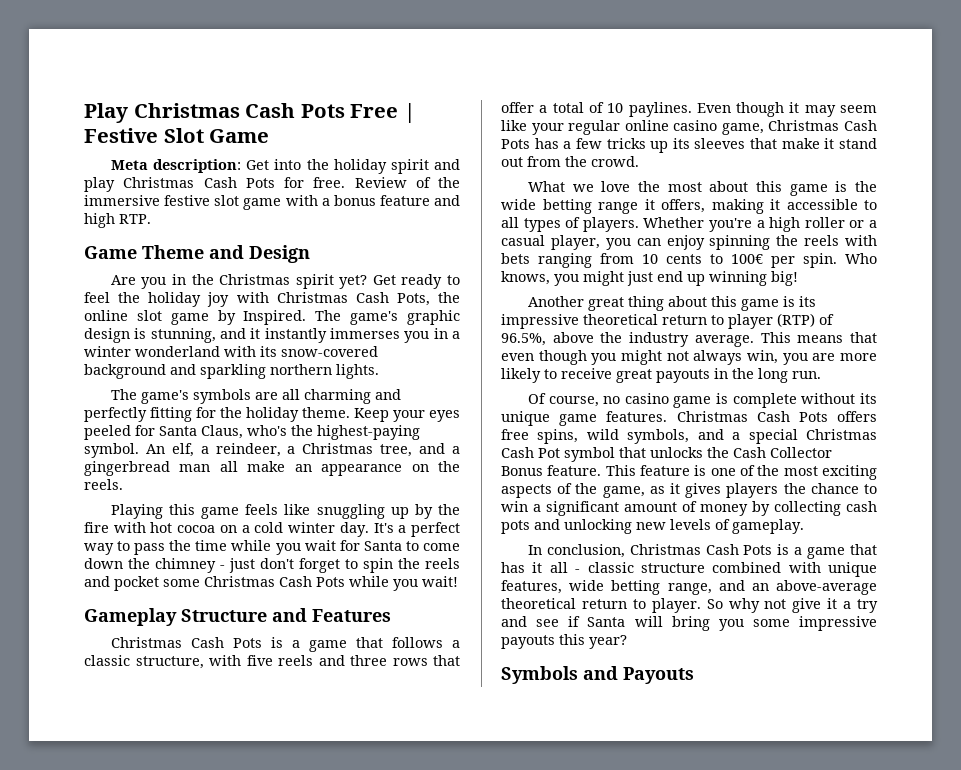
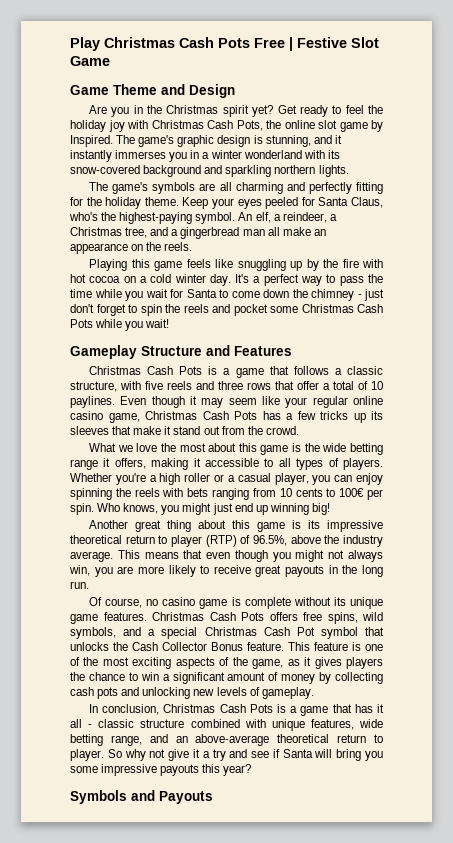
- Meta description: Get into the holiday spirit and play Christmas Cash Pots for free. Review of the immersive festive slot game with a bonus feature and high RTP.

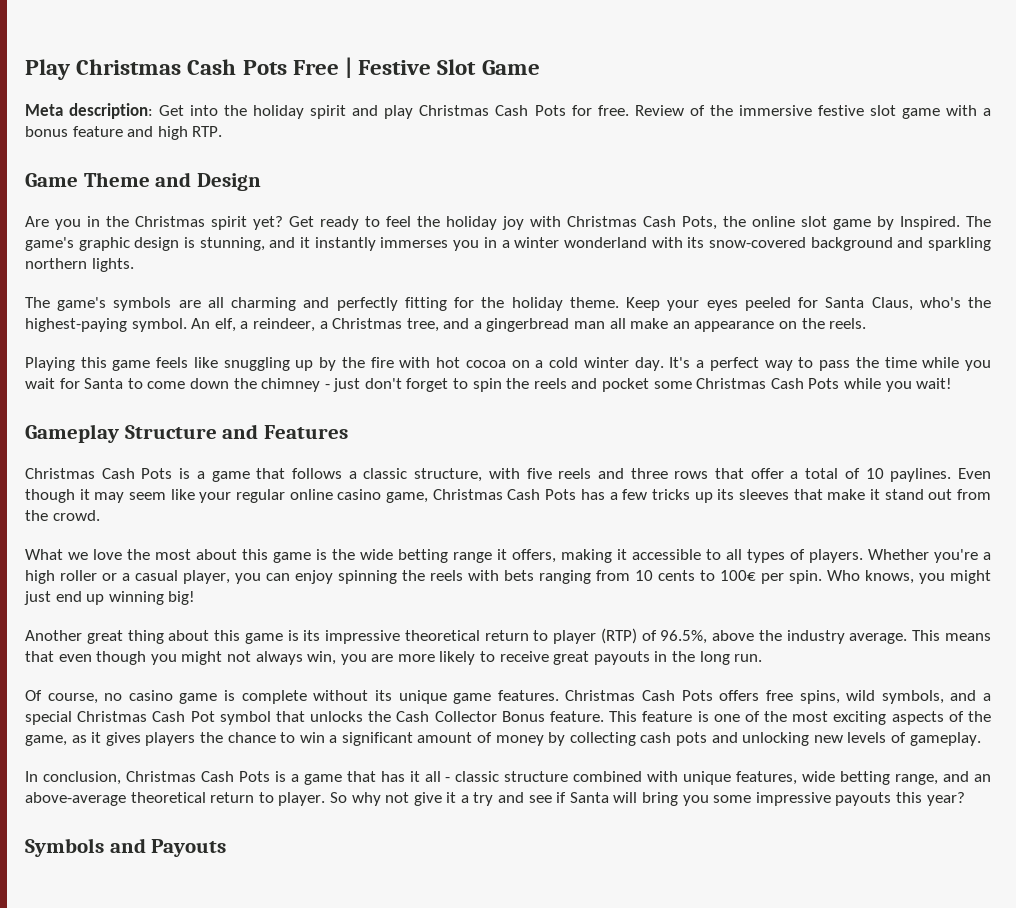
+ Meta description: Get into the holiday spirit and play Christmas Cash Pots for free. Review of the immersive festive slot game with a bonus feature and high RTP.

